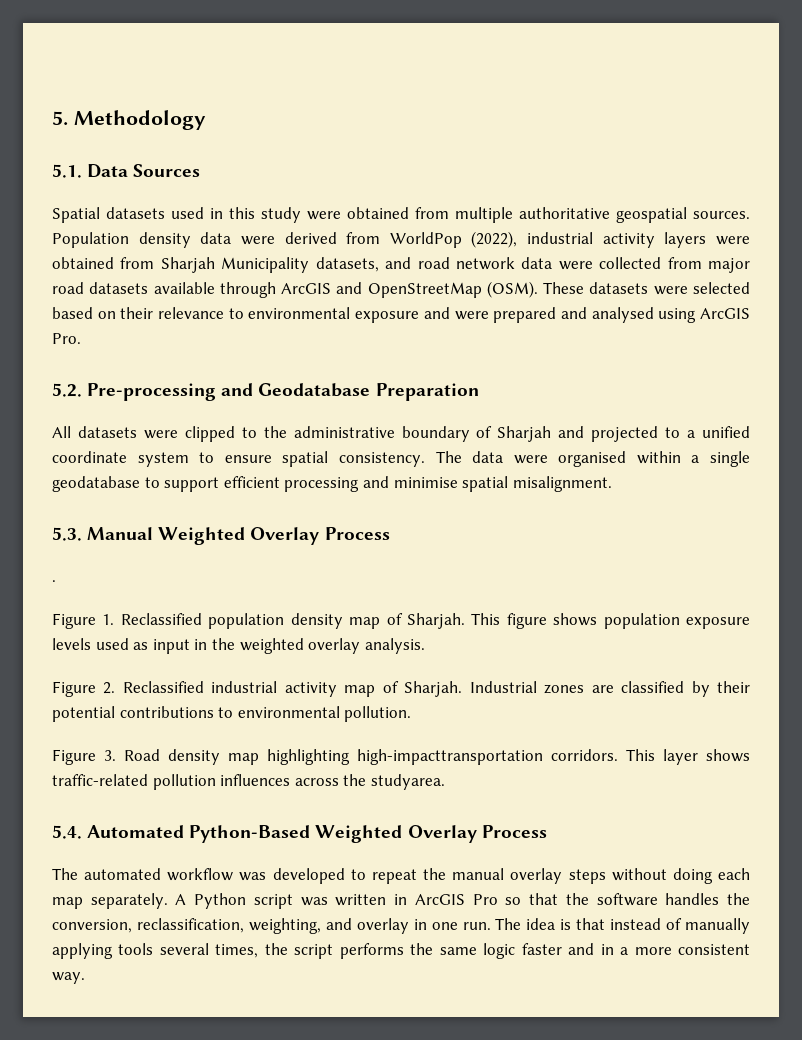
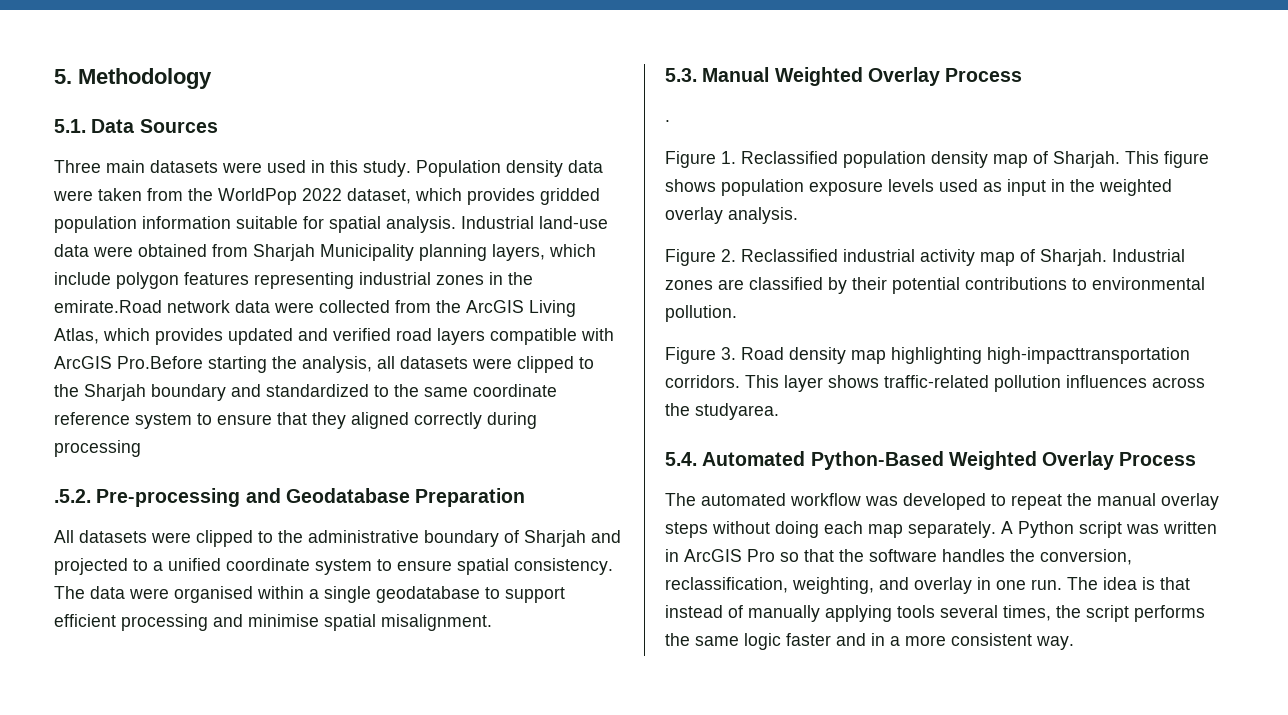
- Spatial datasets used in this study were obtained from multiple authoritative geospatial sources. Population density data were derived from WorldPop (2022), industrial activity layers were obtained from Sharjah Municipality datasets, and road network data were collected from major road datasets available through ArcGIS and OpenStreetMap (OSM). These datasets were selected based on their relevance to environmental exposure and were prepared and analysed using ArcGIS Pro.
- 5.2. Pre-processing and Geodatabase Preparation
+ Three main datasets were used in this study. Population density data were taken from the WorldPop 2022 dataset, which provides gridded population information suitable for spatial analysis. Industrial land-use data were obtained from Sharjah Municipality planning layers, which include polygon features representing industrial zones in the emirate.Road network data were collected from the ArcGIS Living Atlas, which provides updated and verified road layers compatible with ArcGIS Pro.Before starting the analysis, all datasets were clipped to the Sharjah boundary and standardized to the same coordinate reference system to ensure that they aligned correctly during processing
+ .5.2. Pre-processing and Geodatabase Preparation

